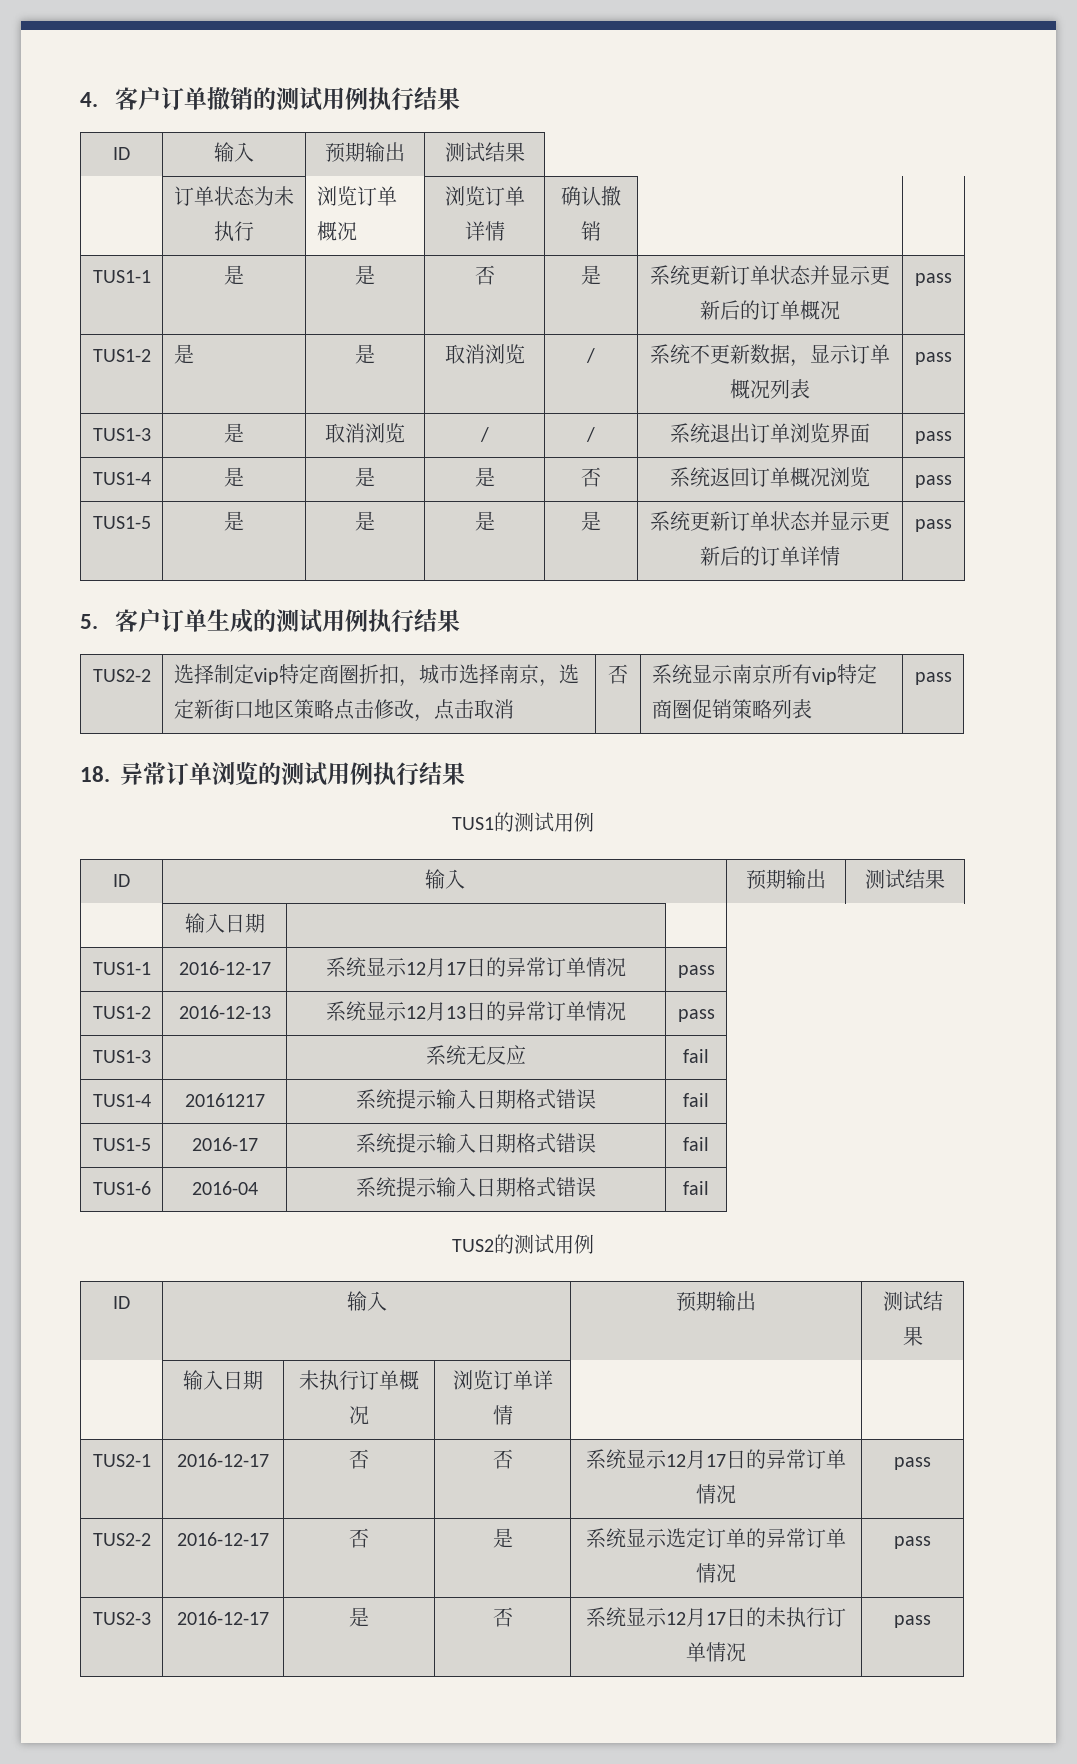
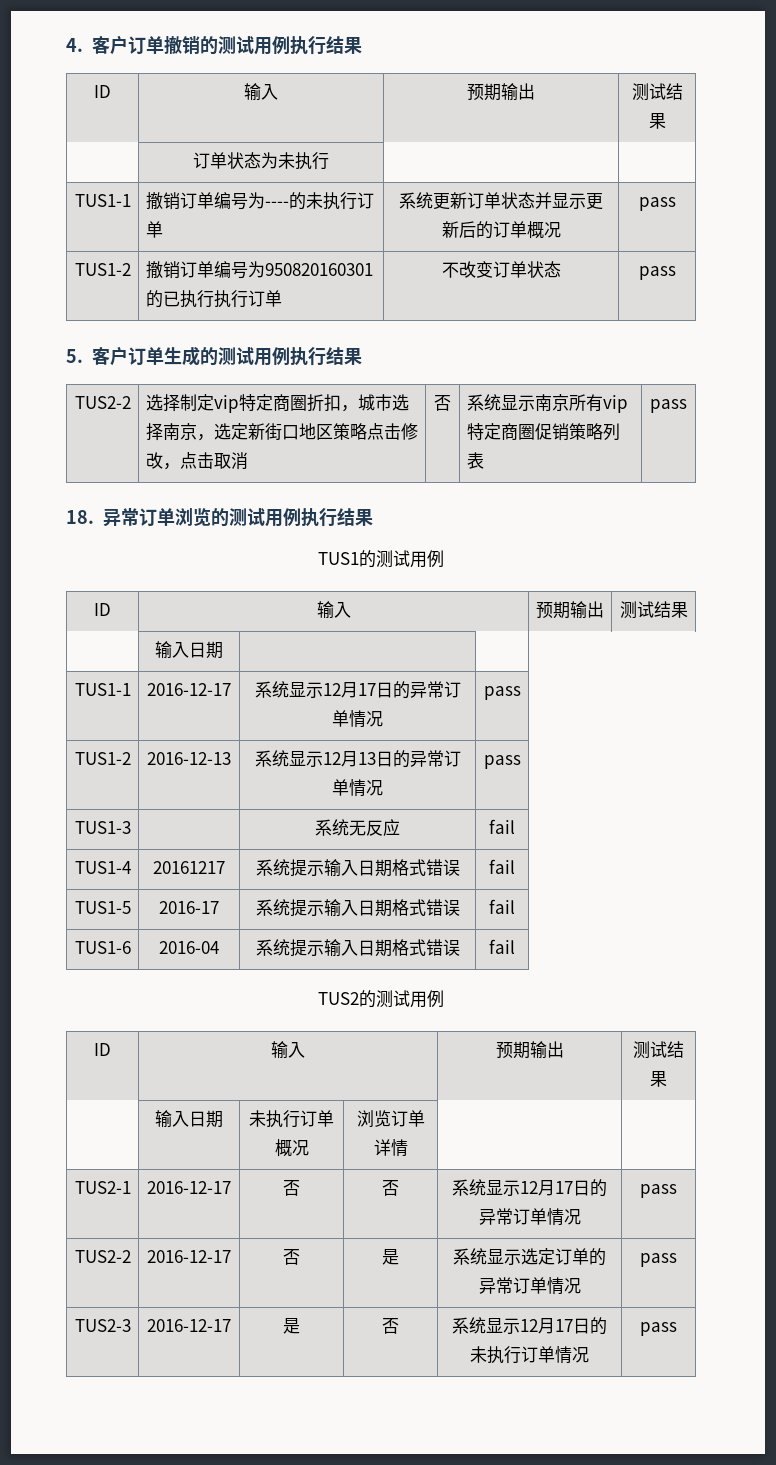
- | 订单状态为未执行 | 浏览订单概况 | 浏览订单详情 | 确认撤销 | |
- TUS1-1 | 是 | 是 | 否 | 是 | 系统更新订单状态并显示更新后的订单概况 | pass
+ | 订单状态为未执行 | |
+ TUS1-1 | 撤销订单编号为----的未执行订单 | 系统更新订单状态并显示更新后的订单概况 | pass
- TUS1-2 | 是 | 是 | 取消浏览 | / | 系统不更新数据，显示订单概况列表 | pass
- TUS1-3 | 是 | 取消浏览 | / | / | 系统退出订单浏览界面 | pass
- TUS1-4 | 是 | 是 | 是 | 否 | 系统返回订单概况浏览 | pass
- TUS1-5 | 是 | 是 | 是 | 是 | 系统更新订单状态并显示更新后的订单详情 | pass
+ TUS1-2 | 撤销订单编号为950820160301的已执行执行订单 | 不改变订单状态 | pass

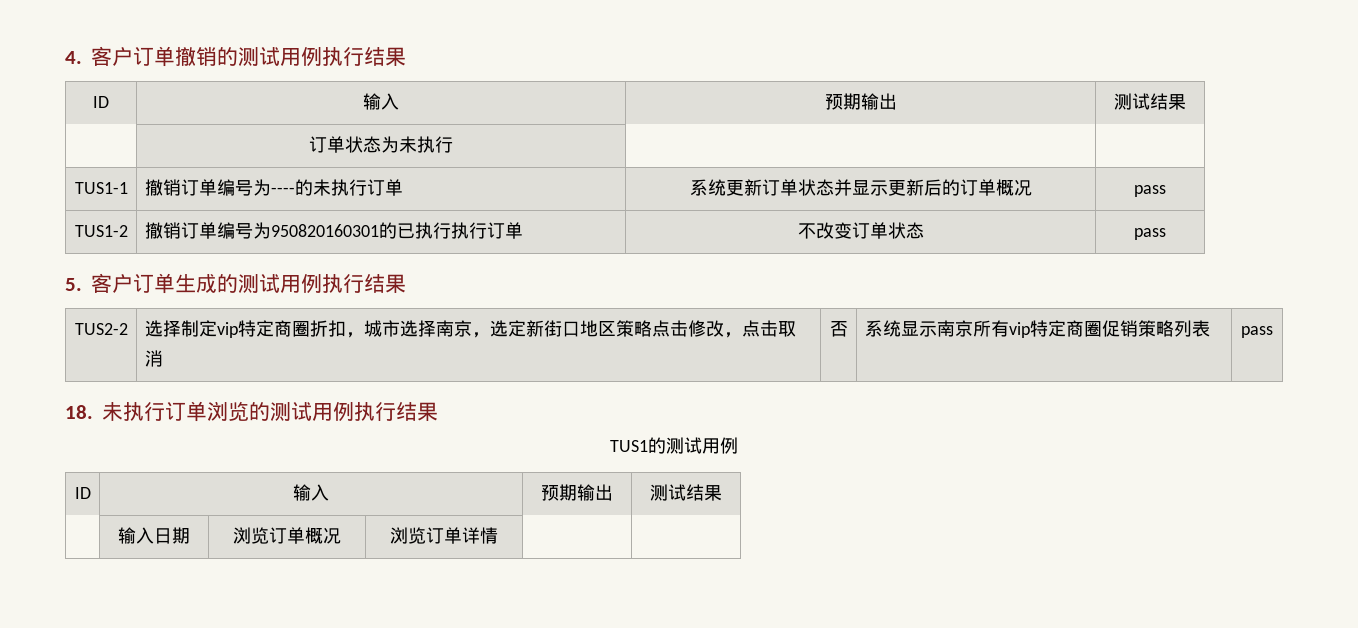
- 18.异常订单浏览的测试用例执行结果
+ 18.未执行订单浏览的测试用例执行结果
- | 输入日期 | |
- TUS1-1 | 2016-12-17 | 系统显示12月17日的异常订单情况 | pass
- TUS1-2 | 2016-12-13 | 系统显示12月13日的异常订单情况 | pass
- TUS1-3 | | 系统无反应 | fail
- TUS1-4 | 20161217 | 系统提示输入日期格式错误 | fail
- TUS1-5 | 2016-17 | 系统提示输入日期格式错误 | fail
- TUS1-6 | 2016-04 | 系统提示输入日期格式错误 | fail
- TUS2的测试用例
- ID | 输入 | 预期输出 | 测试结果
- | 输入日期 | 未执行订单概况 | 浏览订单详情 | |
+ | 输入日期 | 浏览订单概况 | 浏览订单详情 | |
- TUS2-1 | 2016-12-17 | 否 | 否 | 系统显示12月17日的异常订单情况 | pass
- TUS2-2 | 2016-12-17 | 否 | 是 | 系统显示选定订单的异常订单情况 | pass
- TUS2-3 | 2016-12-17 | 是 | 否 | 系统显示12月17日的未执行订单情况 | pass

